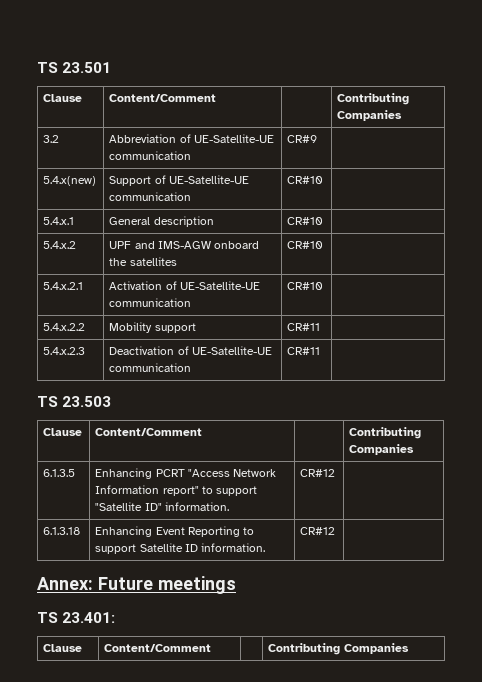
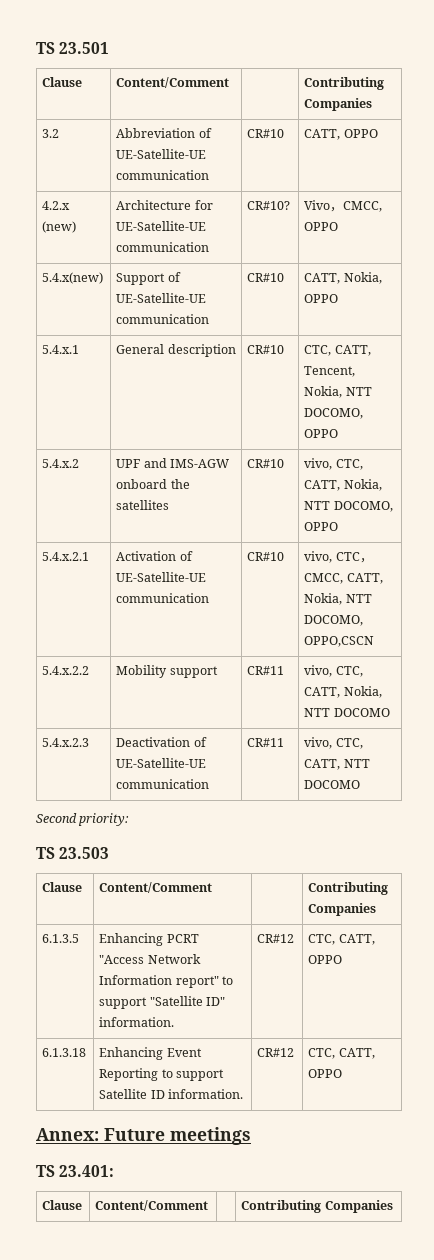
- 3.2 | Abbreviation of UE-Satellite-UE communication | CR#9 |
+ 3.2 | Abbreviation of UE-Satellite-UE communication | CR#10 | CATT, OPPO
+ 4.2.x (new) | Architecture for UE-Satellite-UE communication | CR#10? | Vivo，CMCC, OPPO
- 5.4.x(new) | Support of UE-Satellite-UE communication | CR#10 |
+ 5.4.x(new) | Support of UE-Satellite-UE communication | CR#10 | CATT, Nokia, OPPO
- 5.4.x.1 | General description | CR#10 |
+ 5.4.x.1 | General description | CR#10 | CTC, CATT, Tencent, Nokia, NTT DOCOMO, OPPO
- 5.4.x.2 | UPF and IMS-AGW onboard the satellites | CR#10 |
+ 5.4.x.2 | UPF and IMS-AGW onboard the satellites | CR#10 | vivo, CTC, CATT, Nokia, NTT DOCOMO, OPPO
- 5.4.x.2.1 | Activation of UE-Satellite-UE communication | CR#10 |
- 5.4.x.2.2 | Mobility support | CR#11 |
+ 5.4.x.2.1 | Activation of UE-Satellite-UE communication | CR#10 | vivo, CTC，CMCC, CATT, Nokia, NTT DOCOMO, OPPO,CSCN
+ 5.4.x.2.2 | Mobility support | CR#11 | vivo, CTC, CATT, Nokia, NTT DOCOMO
- 5.4.x.2.3 | Deactivation of UE-Satellite-UE communication | CR#11 |
+ 5.4.x.2.3 | Deactivation of UE-Satellite-UE communication | CR#11 | vivo, CTC, CATT, NTT DOCOMO
+ Second priority:
- 6.1.3.5 | Enhancing PCRT "Access Network Information report" to support "Satellite ID" information. | CR#12 |
+ 6.1.3.5 | Enhancing PCRT "Access Network Information report" to support "Satellite ID" information. | CR#12 | CTC, CATT, OPPO
- 6.1.3.18 | Enhancing Event Reporting to support Satellite ID information. | CR#12 |
+ 6.1.3.18 | Enhancing Event Reporting to support Satellite ID information. | CR#12 | CTC, CATT, OPPO

